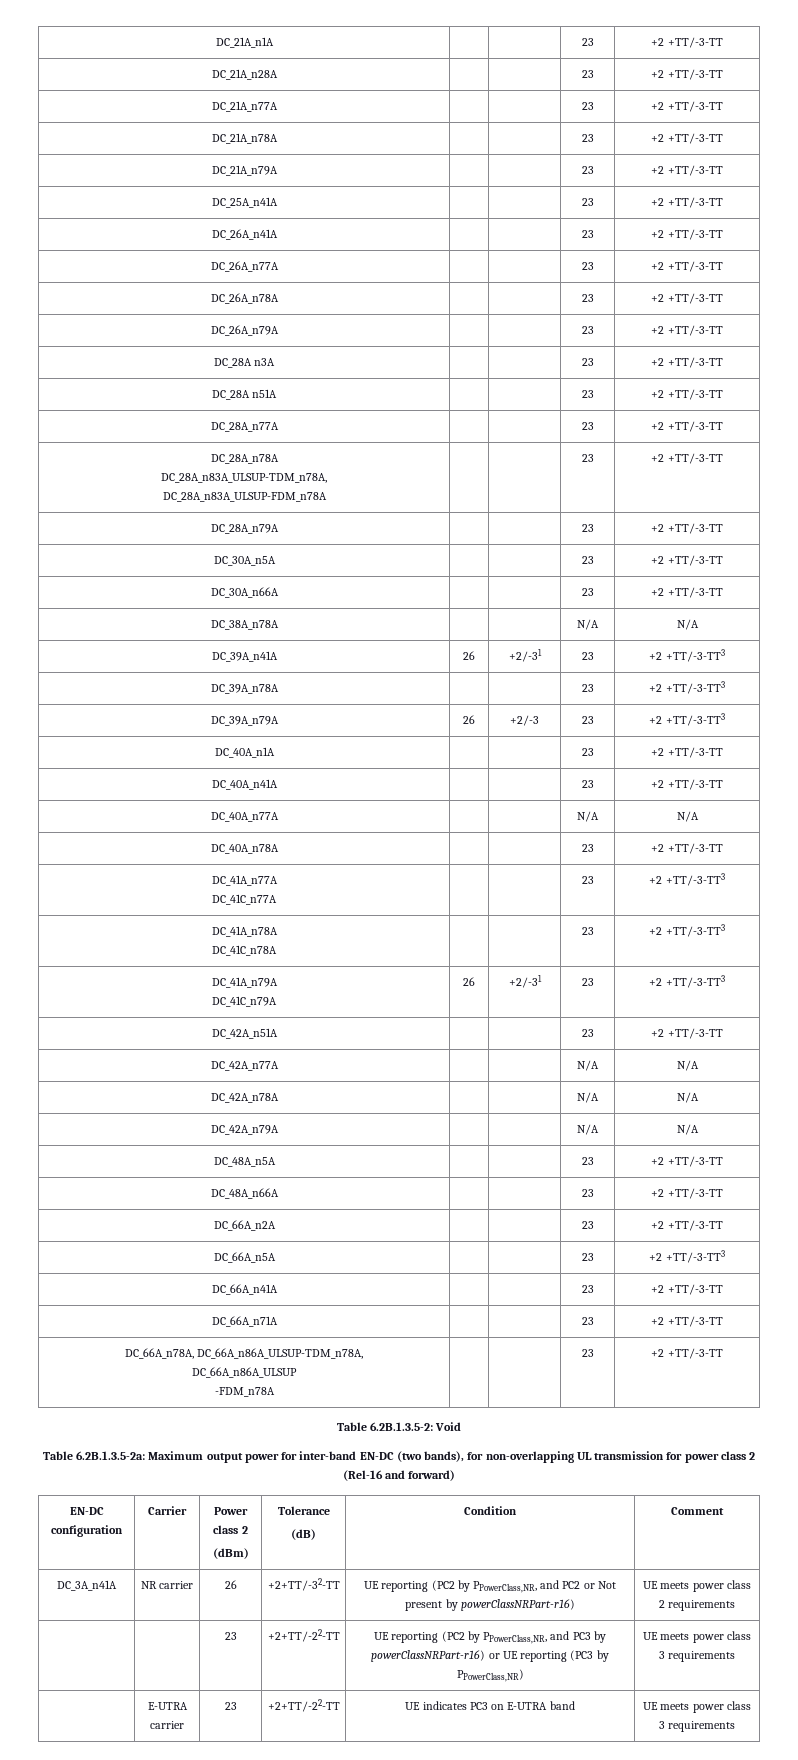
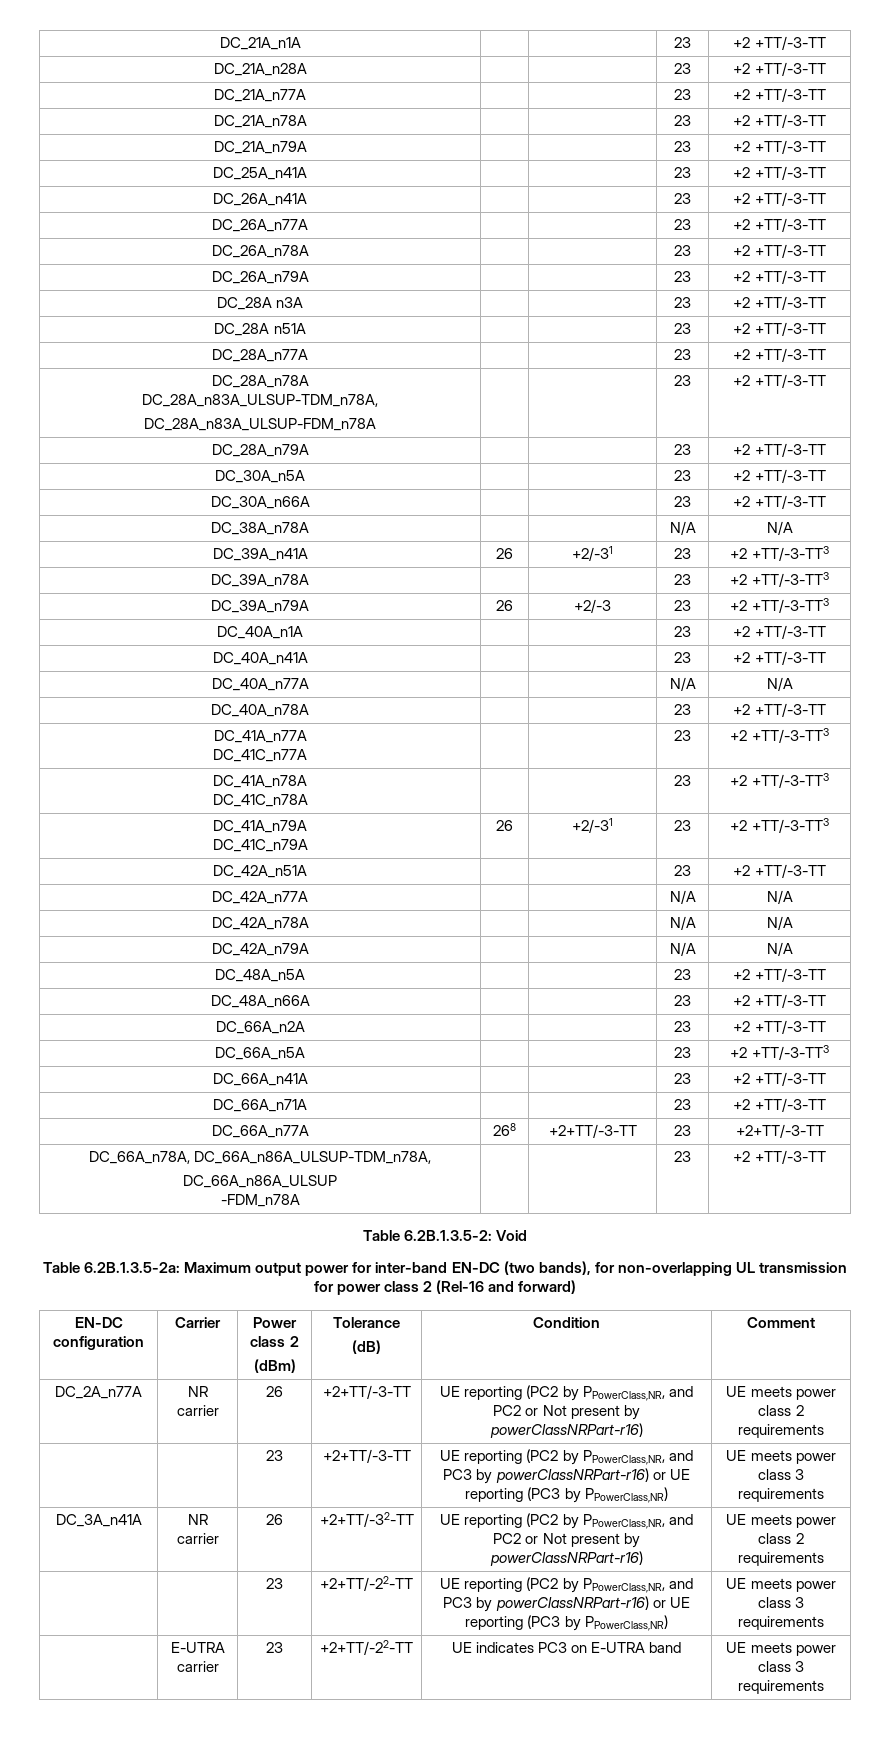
+ DC_66A_n77A | 268 | +2+TT/-3-TT | 23 | +2+TT/-3-TT
+ DC_2A_n77A | NR carrier | 26 | +2+TT/-3-TT | UE reporting (PC2 by PPowerClass,NR, and PC2 or Not present by powerClassNRPart-r16) | UE meets power class 2 requirements
+ | | 23 | +2+TT/-3-TT | UE reporting (PC2 by PPowerClass,NR, and PC3 by powerClassNRPart-r16) or UE reporting (PC3 by PPowerClass,NR) | UE meets power class 3 requirements

